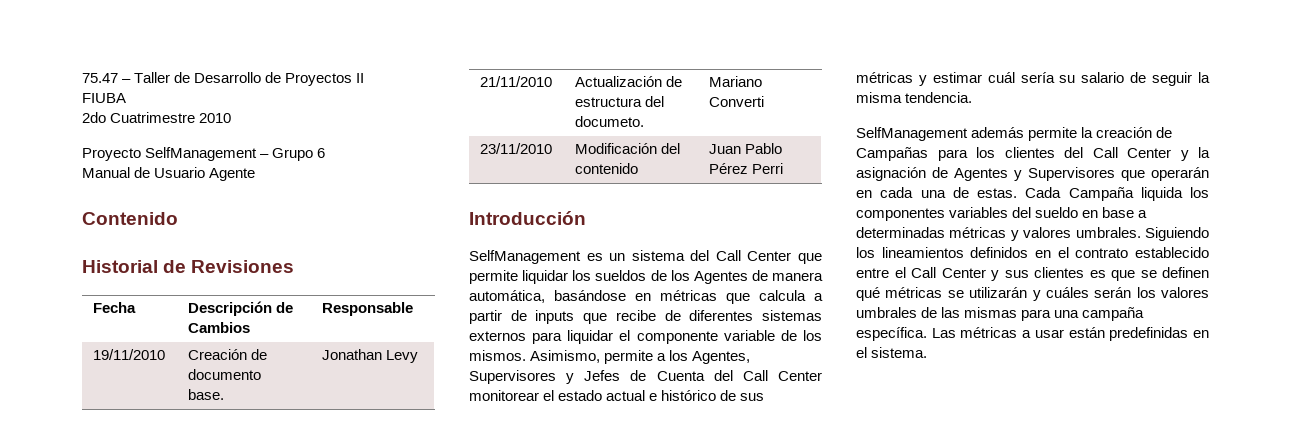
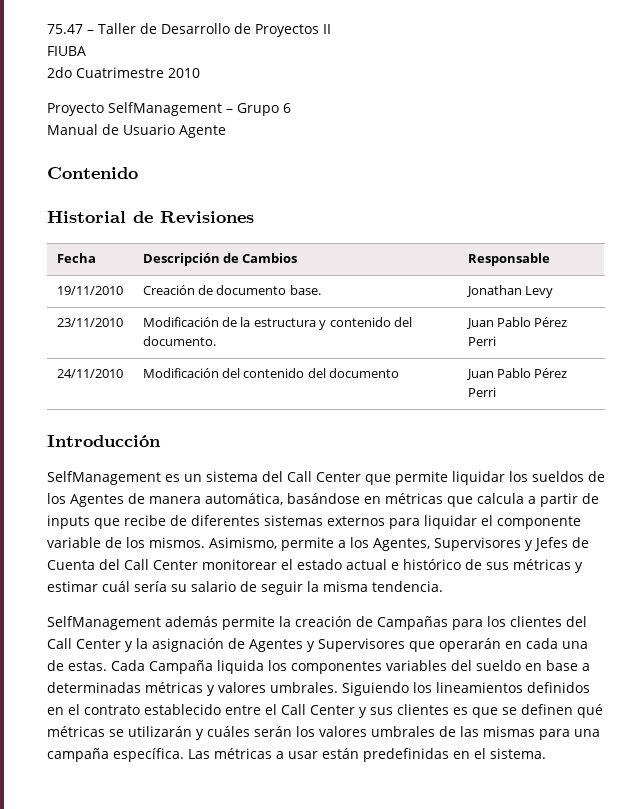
- 21/11/2010 | Actualización de estructura del documeto. | Mariano Converti
- 23/11/2010 | Modificación del contenido | Juan Pablo Pérez Perri
+ 23/11/2010 | Modificación de la estructura y contenido del documento. | Juan Pablo Pérez Perri
+ 24/11/2010 | Modificación del contenido del documento | Juan Pablo Pérez Perri

